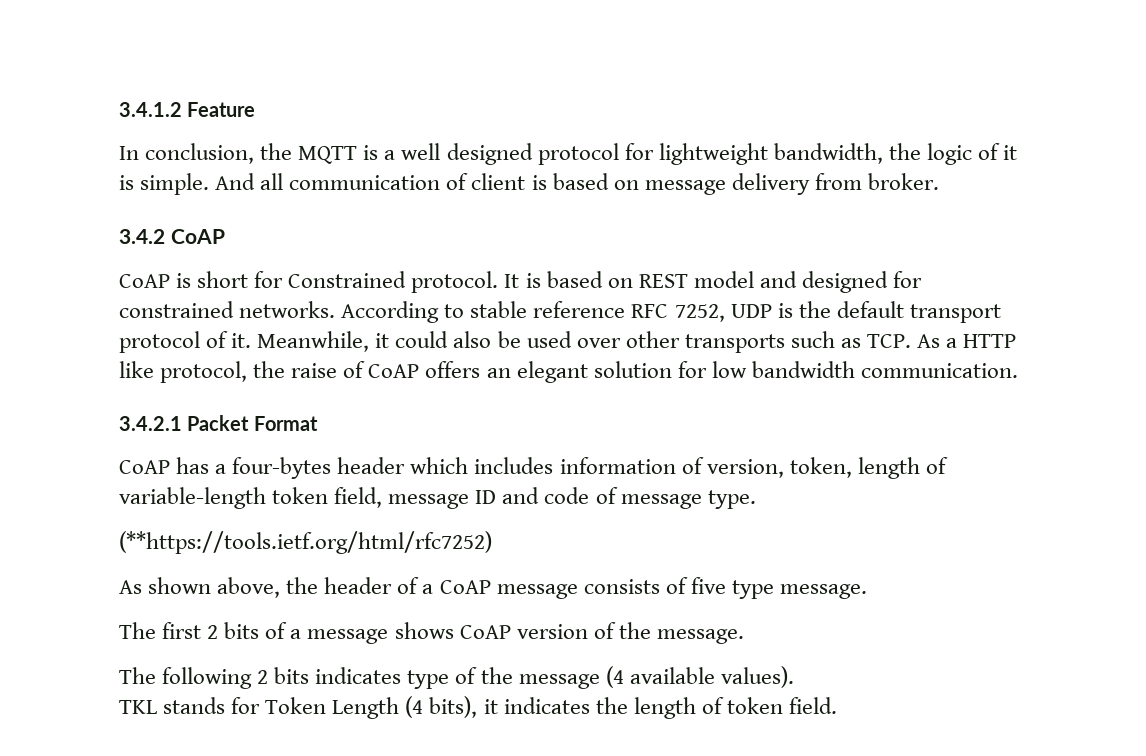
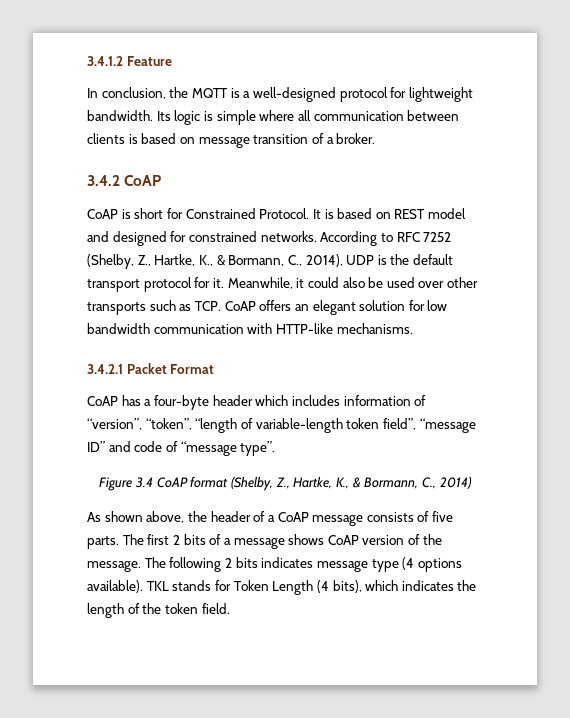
- In conclusion, the MQTT is a well designed protocol for lightweight bandwidth, the logic of it is simple. And all communication of client is based on message delivery from broker.
+ In conclusion, the MQTT is a well-designed protocol for lightweight bandwidth. Its logic is simple where all communication between clients is based on message transition of a broker.
- CoAP is short for Constrained protocol.
+ CoAP is short for Constrained Protocol.
- According to stable reference RFC 7252, UDP is the default transport protocol of it.
+ According to RFC 7252 (Shelby, Z., Hartke, K., & Bormann, C., 2014), UDP is the default transport protocol for it.
- Meanwhile, it could also be used over other transports such as TCP. As a HTTP like protocol, the raise of CoAP offers an elegant solution for low bandwidth communication.
+ Meanwhile, it could also be used over other transports such as TCP. CoAP offers an elegant solution for low bandwidth communication with HTTP-like mechanisms.
- CoAP has a four-bytes header which includes information of version, token, length of variable-length token field, message ID and code of message type.
- (**https://tools.ietf.org/html/rfc7252)
+ CoAP has a four-byte header which includes information of “version”, “token”, “length of variable-length token field”, “message ID” and code of “message type”.
+ Figure 3.4 CoAP format (Shelby, Z., Hartke, K., & Bormann, C., 2014)
- As shown above, the header of a CoAP message consists of five type message.
- The first 2 bits of a message shows CoAP version of the message.
- The following 2 bits indicates type of the message (4 available values).
- TKL stands for Token Length (4 bits), it indicates the length of token field.
+ As shown above, the header of a CoAP message consists of five parts. The first 2 bits of a message shows CoAP version of the message. The following 2 bits indicates message type (4 options available). TKL stands for Token Length (4 bits), which indicates the length of the token field.

